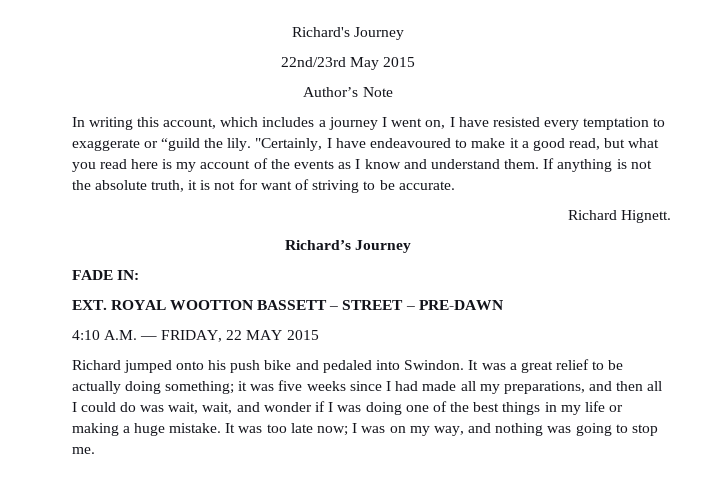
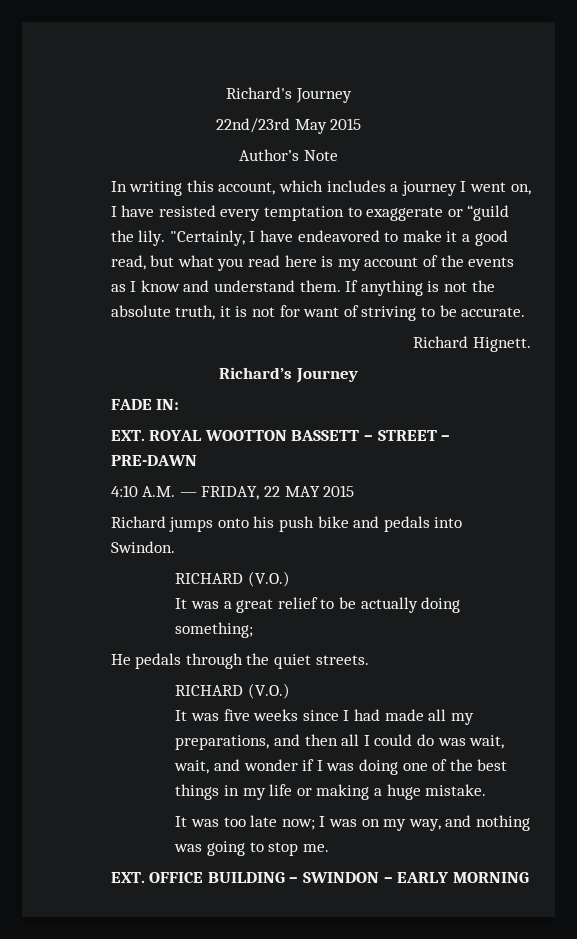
- "Certainly, I have endeavoured to make it a good read, but what you read here is my account of the events as I know and understand them.
+ "Certainly, I have endeavored to make it a good read, but what you read here is my account of the events as I know and understand them.
- Richard jumped onto his push bike and pedaled into Swindon. It was a great relief to be actually doing something; it was five weeks since I had made all my preparations, and then all I could do was wait, wait, and wonder if I was doing one of the best things in my life or making a huge mistake. It was too late now;
+ Richard jumps onto his push bike and pedals into Swindon.
+ RICHARD (V.O.)
+ It was a great relief to be actually doing something;
+ He pedals through the quiet streets.
+ RICHARD (V.O.)
+ It was five weeks since I had made all my preparations, and then all I could do was wait, wait, and wonder if I was doing one of the best things in my life or making a huge mistake.
+ It was too late now;
+ EXT. OFFICE BUILDING – SWINDON – EARLY MORNING

